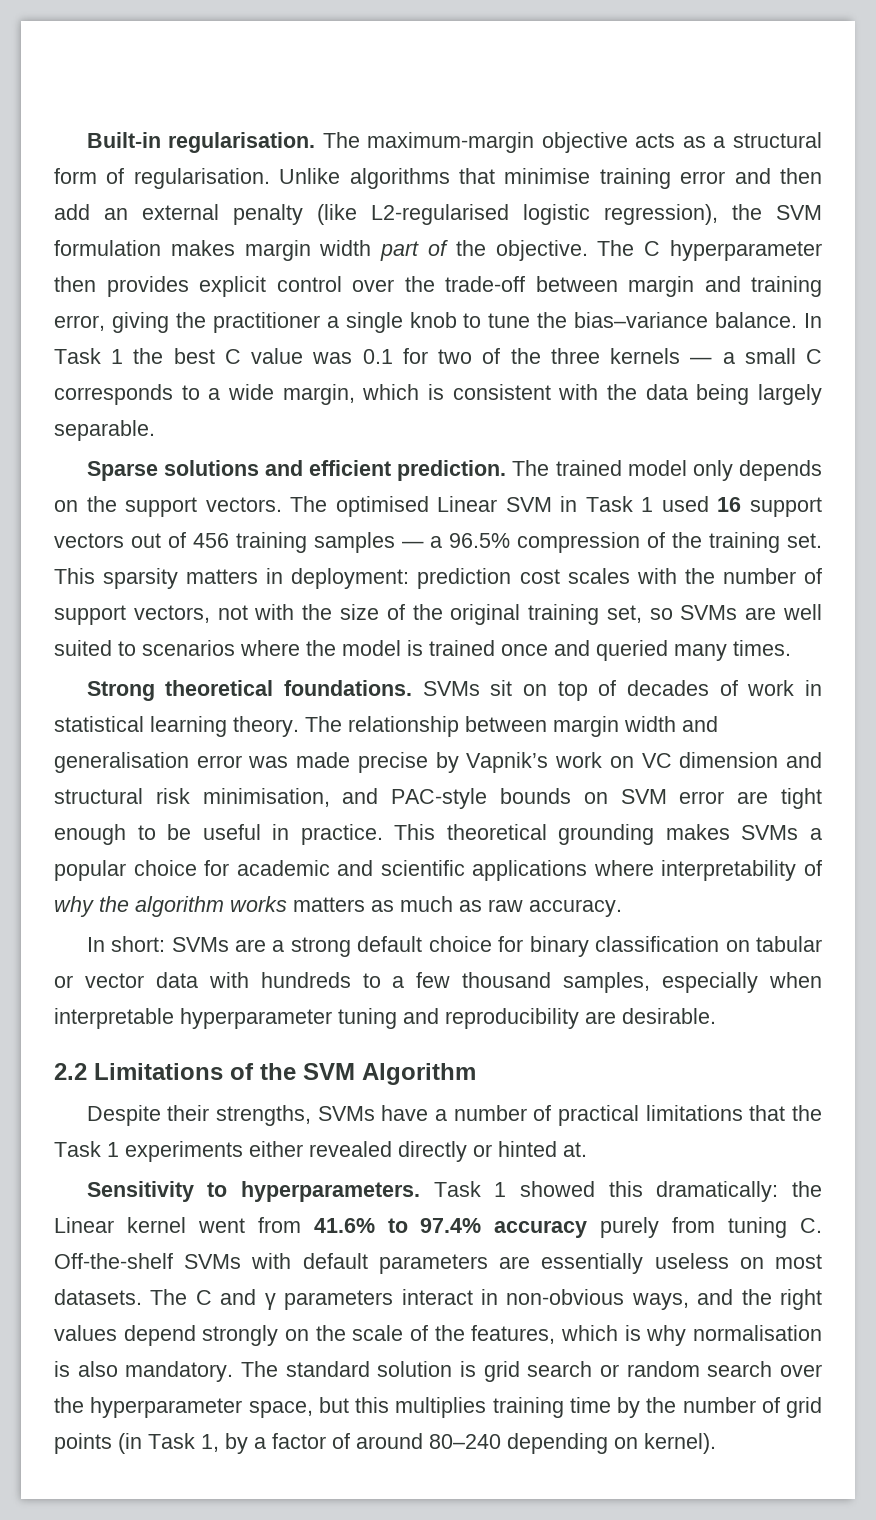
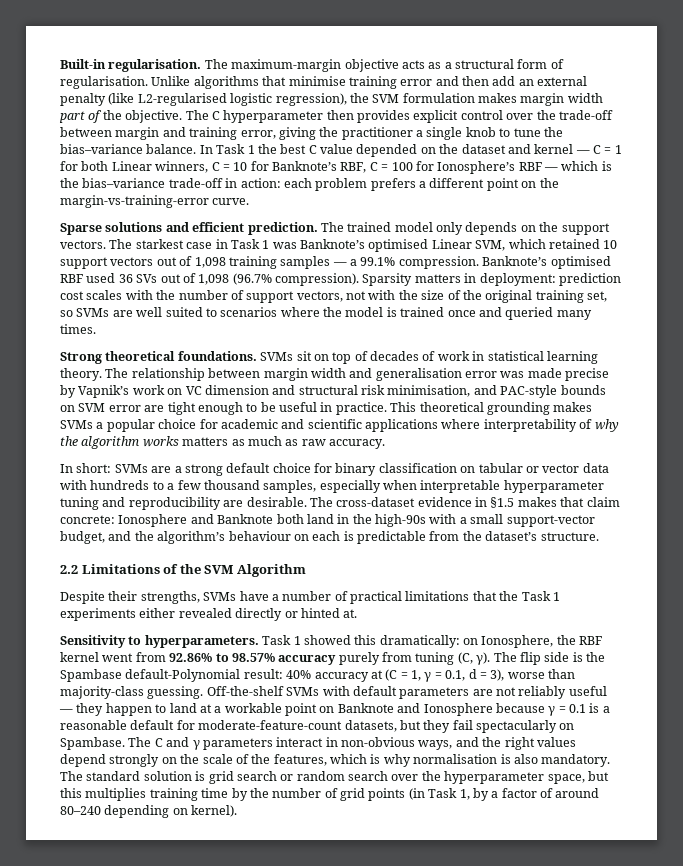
- In Task 1 the best C value was 0.1 for two of the three kernels — a small C corresponds to a wide margin, which is consistent with the data being largely separable.
+ In Task 1 the best C value depended on the dataset and kernel — C = 1 for both Linear winners, C = 10 for Banknote’s RBF, C = 100 for Ionosphere’s RBF — which is the bias–variance trade-off in action: each problem prefers a different point on the margin-vs-training-error curve.
- The optimised Linear SVM in Task 1 used 16 support vectors out of 456 training samples — a 96.5% compression of the training set. This sparsity matters in deployment: prediction cost scales with the number of support vectors, not with the size of the original training set, so SVMs are well suited to scenarios where the model is trained once and queried many times.
+ The starkest case in Task 1 was Banknote’s optimised Linear SVM, which retained 10 support vectors out of 1,098 training samples — a 99.1% compression. Banknote’s optimised RBF used 36 SVs out of 1,098 (96.7% compression). Sparsity matters in deployment: prediction cost scales with the number of support vectors, not with the size of the original training set, so SVMs are well suited to scenarios where the model is trained once and queried many times.
+ The cross-dataset evidence in §1.5 makes that claim concrete: Ionosphere and Banknote both land in the high-90s with a small support-vector budget, and the algorithm’s behaviour on each is predictable from the dataset’s structure.
- Task 1 showed this dramatically: the Linear kernel went from 41.6% to 97.4% accuracy purely from tuning C. Off-the-shelf SVMs with default parameters are essentially useless on most datasets.
+ Task 1 showed this dramatically: on Ionosphere, the RBF kernel went from 92.86% to 98.57% accuracy purely from tuning (C, γ). The flip side is the Spambase default-Polynomial result: 40% accuracy at (C = 1, γ = 0.1, d = 3), worse than majority-class guessing. Off-the-shelf SVMs with default parameters are not reliably useful — they happen to land at a workable point on Banknote and Ionosphere because γ = 0.1 is a reasonable default for moderate-feature-count datasets, but they fail spectacularly on Spambase.

